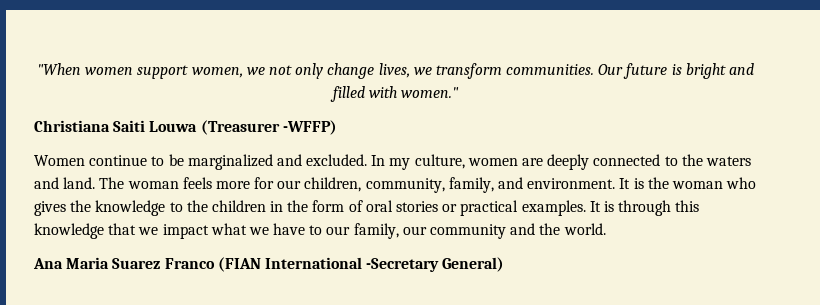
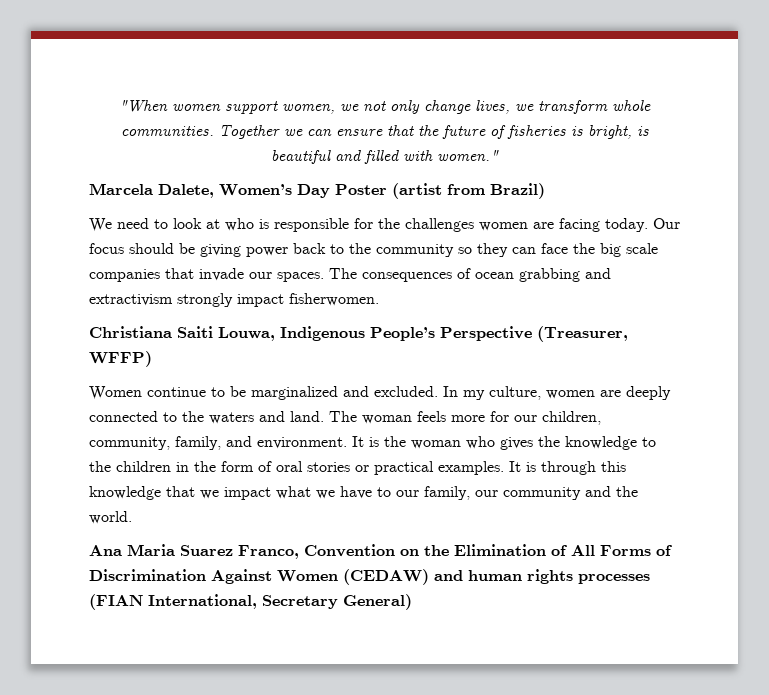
- "When women support women, we not only change lives, we transform communities. Our future is bright and filled with women."
- Christiana Saiti Louwa (Treasurer -WFFP)
+ "When women support women, we not only change lives, we transform whole communities. Together we can ensure that the future of fisheries is bright, is beautiful and filled with women."
+ Marcela Dalete, Women’s Day Poster (artist from Brazil)
+ We need to look at who is responsible for the challenges women are facing today. Our focus should be giving power back to the community so they can face the big scale companies that invade our spaces. The consequences of ocean grabbing and extractivism strongly impact fisherwomen.
+ Christiana Saiti Louwa, Indigenous People’s Perspective (Treasurer, WFFP)
- Ana Maria Suarez Franco (FIAN International -Secretary General)
+ Ana Maria Suarez Franco, Convention on the Elimination of All Forms of Discrimination Against Women (CEDAW) and human rights processes (FIAN International, Secretary General)

